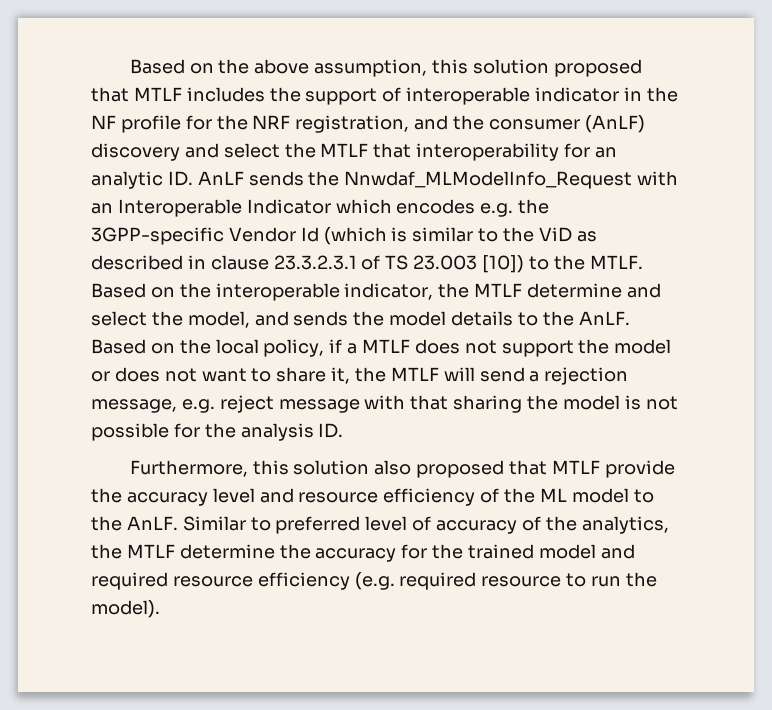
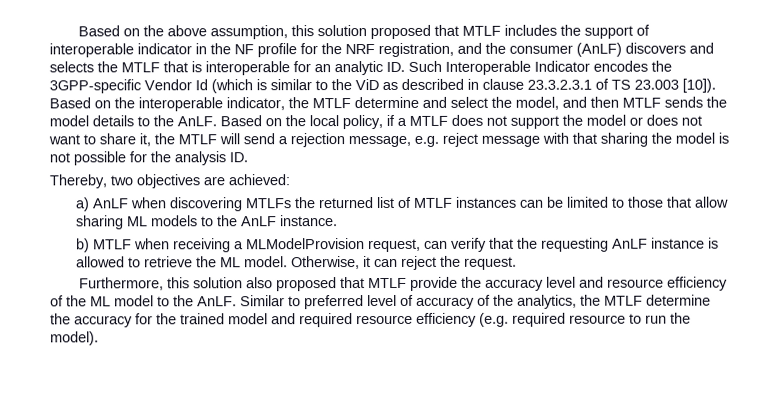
- Based on the above assumption, this solution proposed that MTLF includes the support of interoperable indicator in the NF profile for the NRF registration, and the consumer (AnLF) discovery and select the MTLF that interoperability for an analytic ID. AnLF sends the Nnwdaf_MLModelInfo_Request with an Interoperable Indicator which encodes e.g. the 3GPP-specific Vendor Id (which is similar to the ViD as described in clause 23.3.2.3.1 of TS 23.003 [10]) to the MTLF.
+ Based on the above assumption, this solution proposed that MTLF includes the support of interoperable indicator in the NF profile for the NRF registration, and the consumer (AnLF) discovers and selects the MTLF that is interoperable for an analytic ID. Such Interoperable Indicator encodes the 3GPP-specific Vendor Id (which is similar to the ViD as described in clause 23.3.2.3.1 of TS 23.003 [10]).
- Based on the interoperable indicator, the MTLF determine and select the model, and sends the model details to the AnLF.
+ Based on the interoperable indicator, the MTLF determine and select the model, and then MTLF sends the model details to the AnLF.
+ Thereby, two objectives are achieved:
+ a) AnLF when discovering MTLFs the returned list of MTLF instances can be limited to those that allow sharing ML models to the AnLF instance.
+ b) MTLF when receiving a MLModelProvision request, can verify that the requesting AnLF instance is allowed to retrieve the ML model. Otherwise, it can reject the request.

